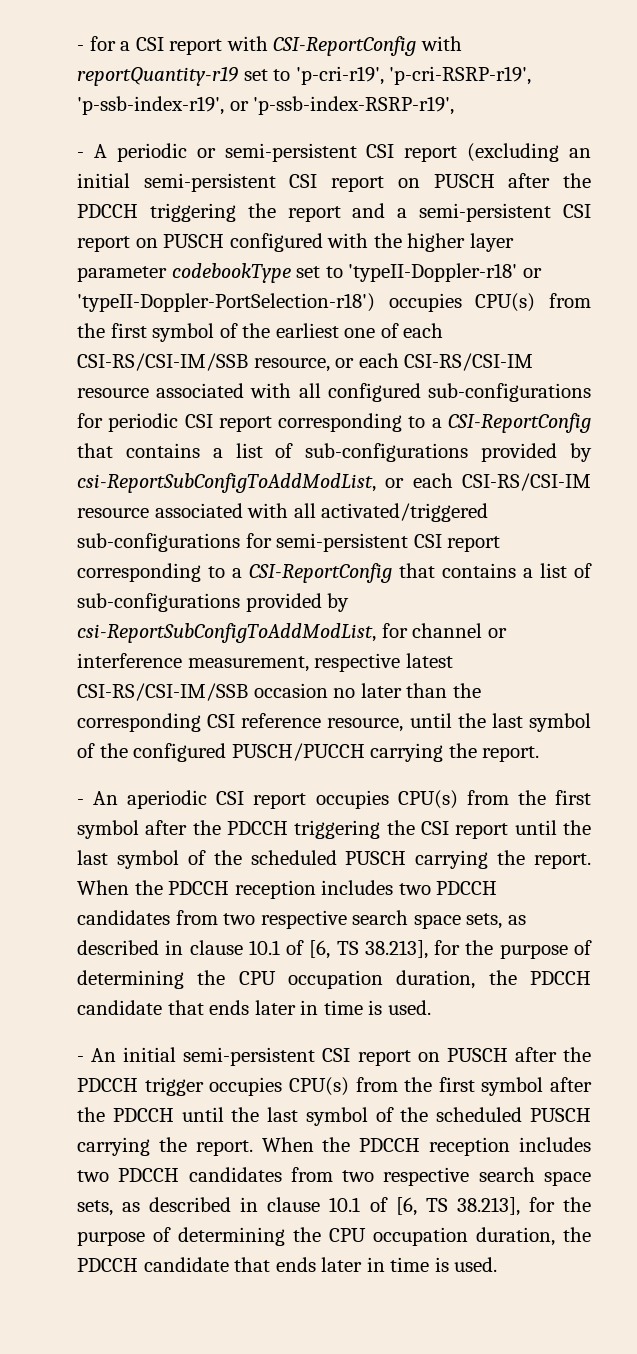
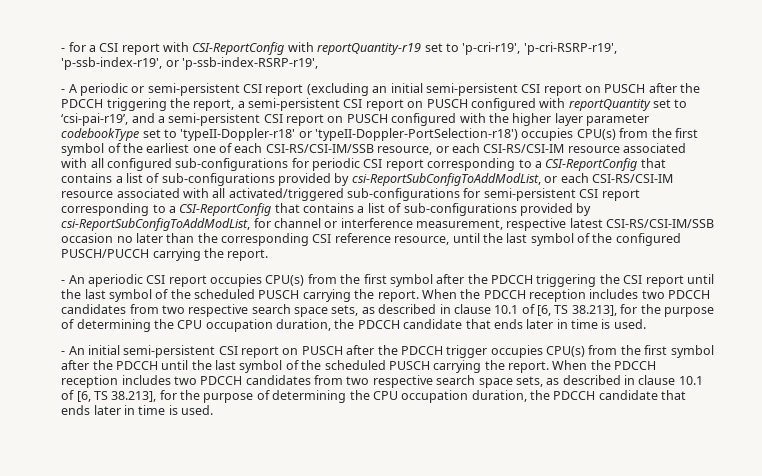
- - A periodic or semi-persistent CSI report (excluding an initial semi-persistent CSI report on PUSCH after the PDCCH triggering the report and a semi-persistent CSI report on PUSCH configured with the higher layer parameter codebookType set to 'typeII-Doppler-r18' or 'typeII-Doppler-PortSelection-r18') occupies CPU(s) from the first symbol of the earliest one of each CSI-RS/CSI-IM/SSB resource, or each CSI-RS/CSI-IM resource associated with all configured sub-configurations for periodic CSI report corresponding to a CSI-ReportConfig that contains a list of sub-configurations provided by csi-ReportSubConfigToAddModList, or each CSI-RS/CSI-IM resource associated with all activated/triggered sub-configurations for semi-persistent CSI report corresponding to a CSI-ReportConfig that contains a list of sub-configurations provided by csi-ReportSubConfigToAddModList, for channel or interference measurement, respective latest CSI-RS/CSI-IM/SSB occasion no later than the corresponding CSI reference resource, until the last symbol of the configured PUSCH/PUCCH carrying the report.
+ - A periodic or semi-persistent CSI report (excluding an initial semi-persistent CSI report on PUSCH after the PDCCH triggering the report, a semi-persistent CSI report on PUSCH configured with reportQuantity set to ‘csi-pai-r19’, and a semi-persistent CSI report on PUSCH configured with the higher layer parameter codebookType set to 'typeII-Doppler-r18' or 'typeII-Doppler-PortSelection-r18') occupies CPU(s) from the first symbol of the earliest one of each CSI-RS/CSI-IM/SSB resource, or each CSI-RS/CSI-IM resource associated with all configured sub-configurations for periodic CSI report corresponding to a CSI-ReportConfig that contains a list of sub-configurations provided by csi-ReportSubConfigToAddModList, or each CSI-RS/CSI-IM resource associated with all activated/triggered sub-configurations for semi-persistent CSI report corresponding to a CSI-ReportConfig that contains a list of sub-configurations provided by csi-ReportSubConfigToAddModList, for channel or interference measurement, respective latest CSI-RS/CSI-IM/SSB occasion no later than the corresponding CSI reference resource, until the last symbol of the configured PUSCH/PUCCH carrying the report.

